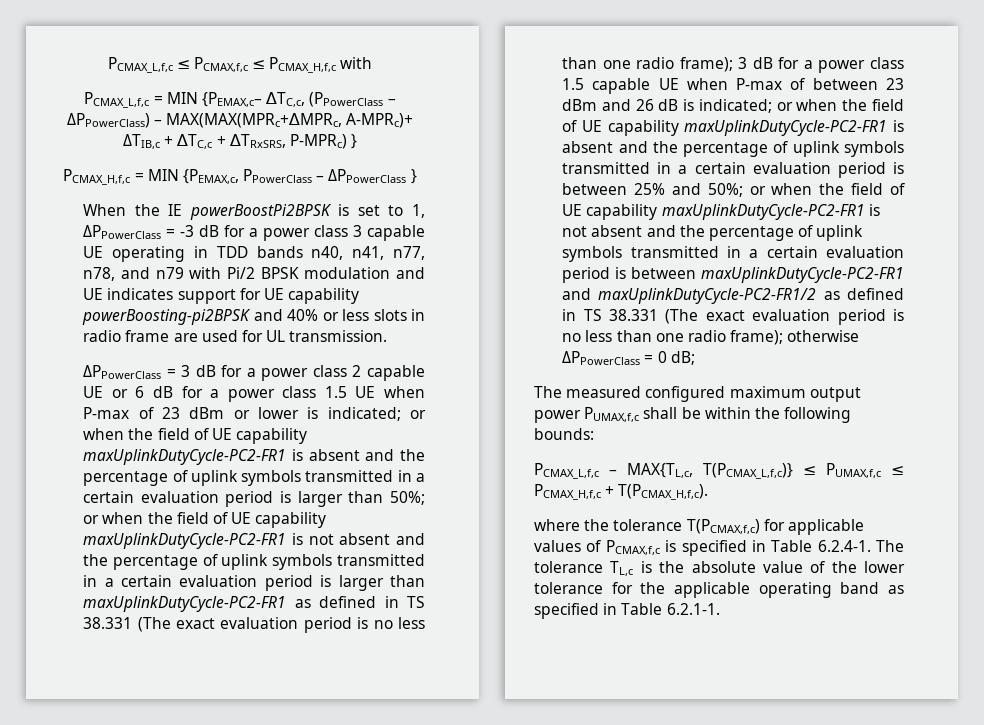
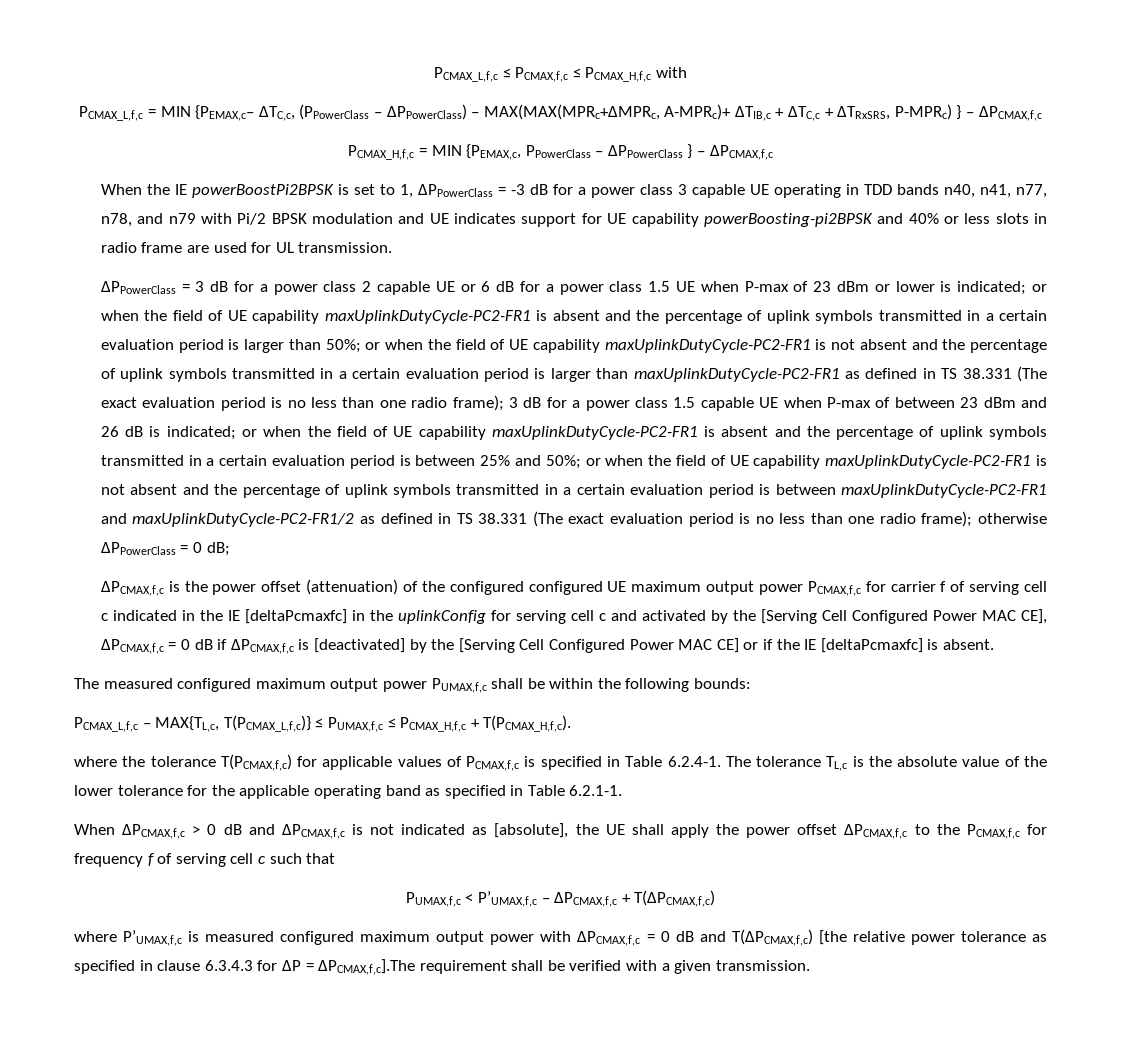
- PCMAX_L,f,c = MIN {PEMAX,c– ∆TC,c, (PPowerClass – ΔPPowerClass) – MAX(MAX(MPRc+∆MPRc, A-MPRc)+ ΔTIB,c + ∆TC,c + ∆TRxSRS, P-MPRc) }
+ PCMAX_L,f,c = MIN {PEMAX,c– ∆TC,c, (PPowerClass – ΔPPowerClass) – MAX(MAX(MPRc+∆MPRc, A-MPRc)+ ΔTIB,c + ∆TC,c + ∆TRxSRS, P-MPRc) } – ΔPCMAX,f,c
- PCMAX_H,f,c = MIN {PEMAX,c, PPowerClass – ΔPPowerClass }
+ PCMAX_H,f,c = MIN {PEMAX,c, PPowerClass – ΔPPowerClass } – ΔPCMAX,f,c
+ ΔPCMAX,f,c is the power offset (attenuation) of the configured configured UE maximum output power PCMAX,f,c for carrier f of serving cell c indicated in the IE [deltaPcmaxfc] in the uplinkConfig for serving cell c and activated by the [Serving Cell Configured Power MAC CE], ΔPCMAX,f,c = 0 dB if ΔPCMAX,f,c is [deactivated] by the [Serving Cell Configured Power MAC CE] or if the IE [deltaPcmaxfc] is absent.
+ When ΔPCMAX,f,c > 0 dB and ΔPCMAX,f,c is not indicated as [absolute], the UE shall apply the power offset ΔPCMAX,f,c to the PCMAX,f,c for frequency f of serving cell c such that
+ PUMAX,f,c < P’UMAX,f,c – ΔPCMAX,f,c + T(ΔPCMAX,f,c)
+ where P’UMAX,f,c is measured configured maximum output power with ΔPCMAX,f,c = 0 dB and T(ΔPCMAX,f,c) [the relative power tolerance as specified in clause 6.3.4.3 for ΔP = ΔPCMAX,f,c].The requirement shall be verified with a given transmission.

